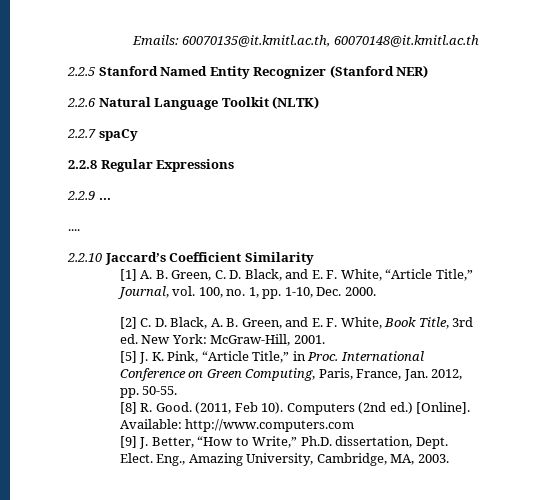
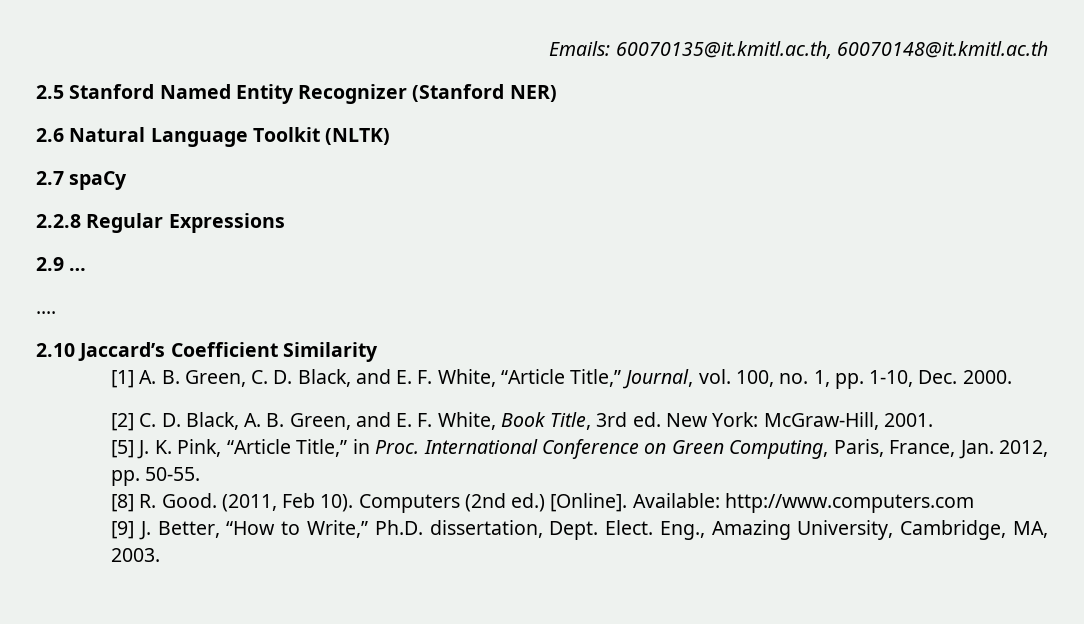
- 2.2.5 Stanford Named Entity Recognizer (Stanford NER)
+ 2.5 Stanford Named Entity Recognizer (Stanford NER)
- 2.2.6 Natural Language Toolkit (NLTK)
+ 2.6 Natural Language Toolkit (NLTK)
- 2.2.7 spaCy
+ 2.7 spaCy
- 2.2.9 …
+ 2.9 …
- 2.2.10 Jaccard’s Coefficient Similarity
+ 2.10 Jaccard’s Coefficient Similarity

